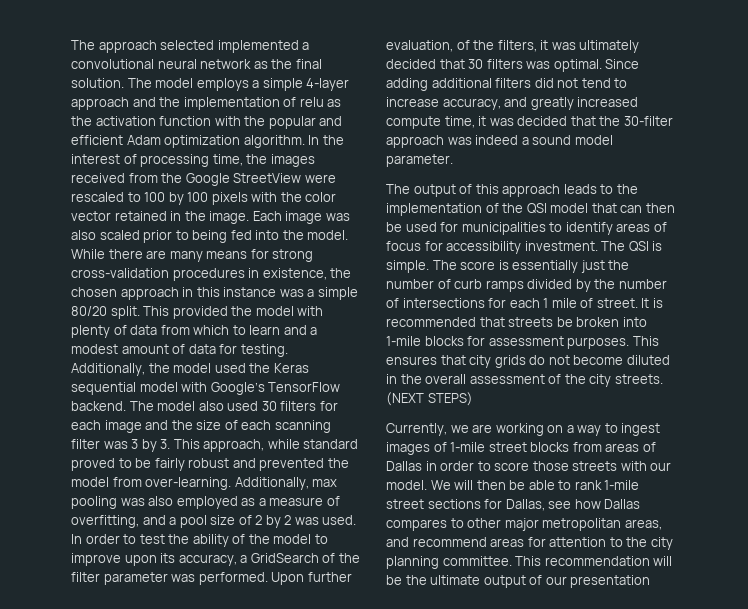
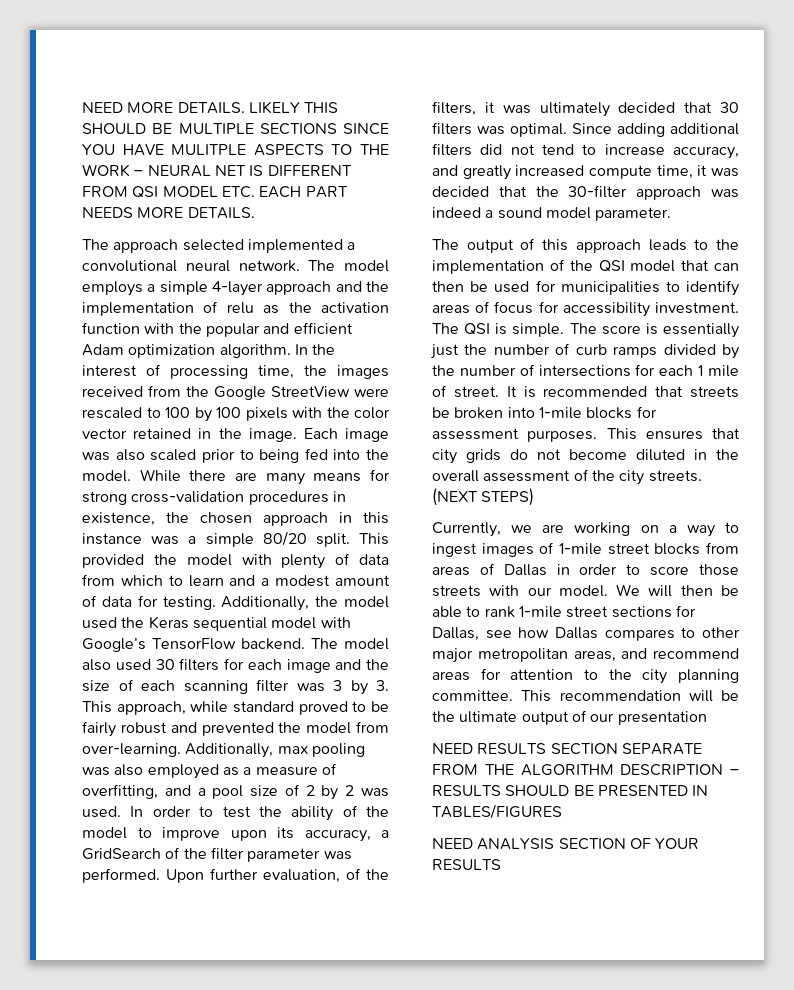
+ NEED MORE DETAILS. LIKELY THIS SHOULD BE MULTIPLE SECTIONS SINCE YOU HAVE MULITPLE ASPECTS TO THE WORK – NEURAL NET IS DIFFERENT FROM QSI MODEL ETC. EACH PART NEEDS MORE DETAILS.
- The approach selected implemented a convolutional neural network as the final solution.
+ The approach selected implemented a convolutional neural network.
+ NEED RESULTS SECTION SEPARATE FROM THE ALGORITHM DESCRIPTION – RESULTS SHOULD BE PRESENTED IN TABLES/FIGURES
+ NEED ANALYSIS SECTION OF YOUR RESULTS

